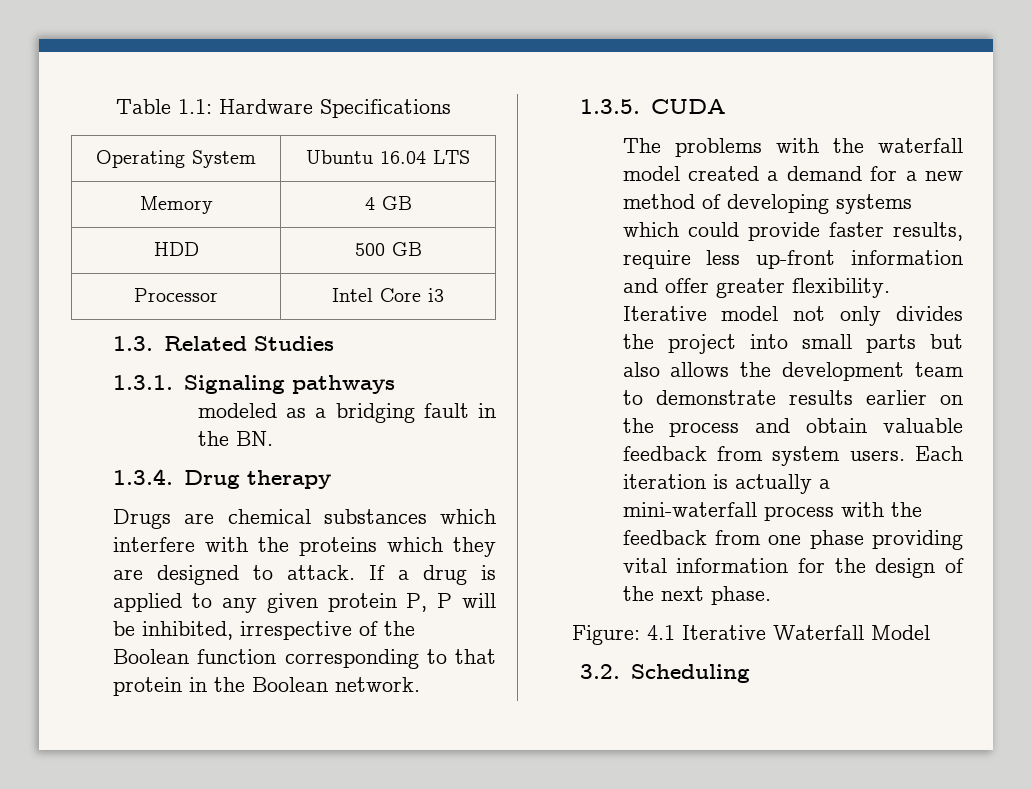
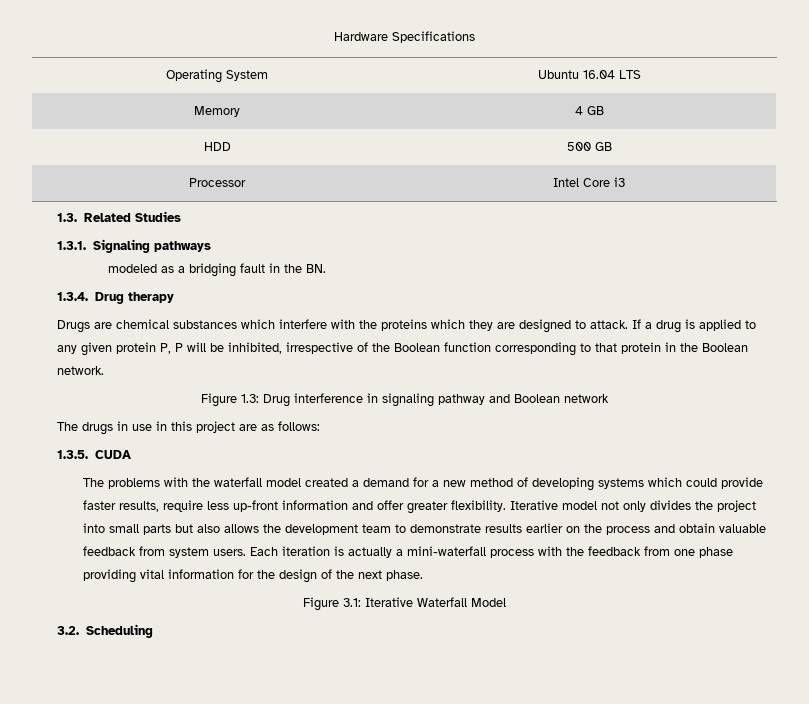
- Table 1.1: Hardware Specifications
+ Hardware Specifications
+ Figure 1.3: Drug interference in signaling pathway and Boolean network
+ The drugs in use in this project are as follows:
- Figure: 4.1 Iterative Waterfall Model
+ Figure 3.1: Iterative Waterfall Model

